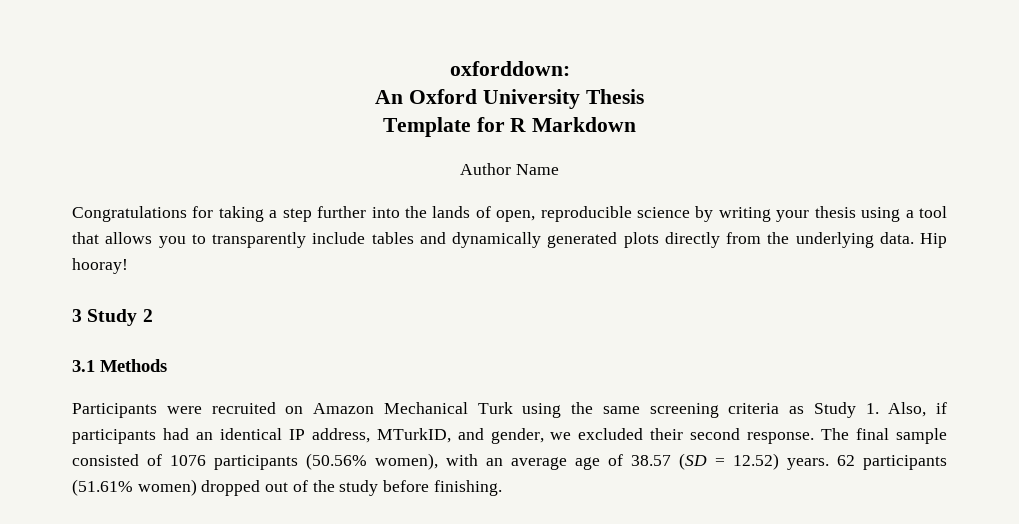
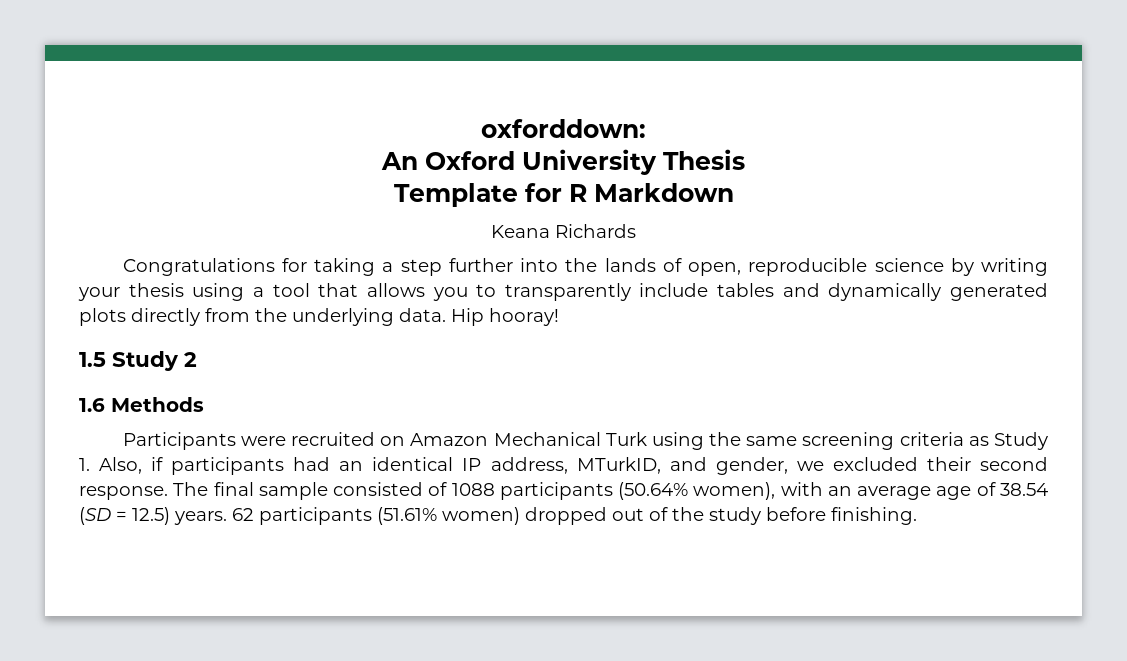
- Author Name
+ Keana Richards
- 3 Study 2
+ 1.5 Study 2
- 3.1 Methods
+ 1.6 Methods
- The final sample consisted of 1076 participants (50.56% women), with an average age of 38.57 (SD = 12.52) years.
+ The final sample consisted of 1088 participants (50.64% women), with an average age of 38.54 (SD = 12.5) years.

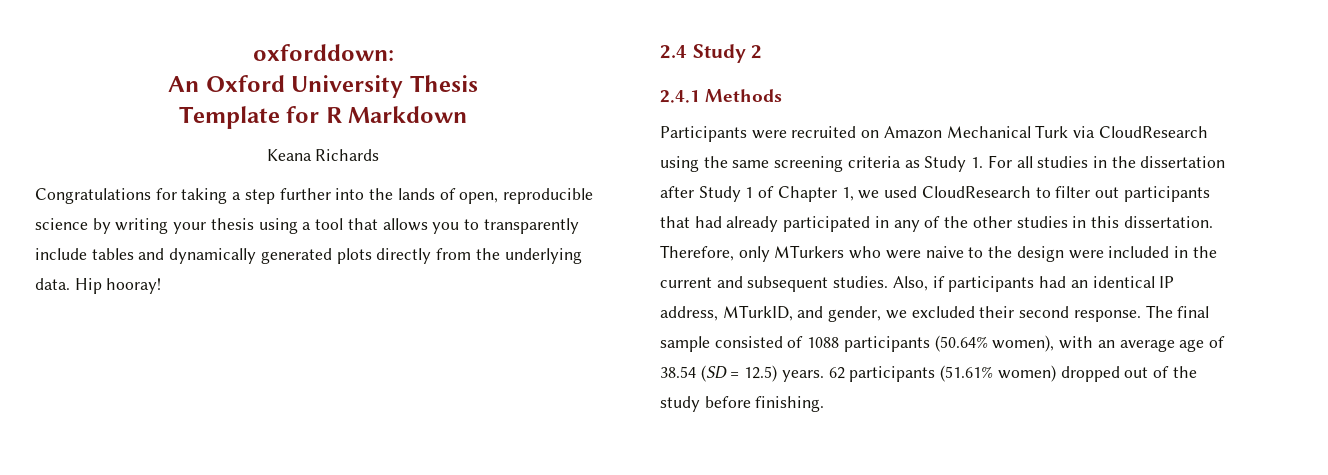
- 1.5 Study 2
+ 2.4 Study 2
- 1.6 Methods
+ 2.4.1 Methods
- Participants were recruited on Amazon Mechanical Turk using the same screening criteria as Study 1. Also, if participants had an identical IP address, MTurkID, and gender, we excluded their second response.
+ Participants were recruited on Amazon Mechanical Turk via CloudResearch using the same screening criteria as Study 1. For all studies in the dissertation after Study 1 of Chapter 1, we used CloudResearch to filter out participants that had already participated in any of the other studies in this dissertation. Therefore, only MTurkers who were naive to the design were included in the current and subsequent studies. Also, if participants had an identical IP address, MTurkID, and gender, we excluded their second response.

